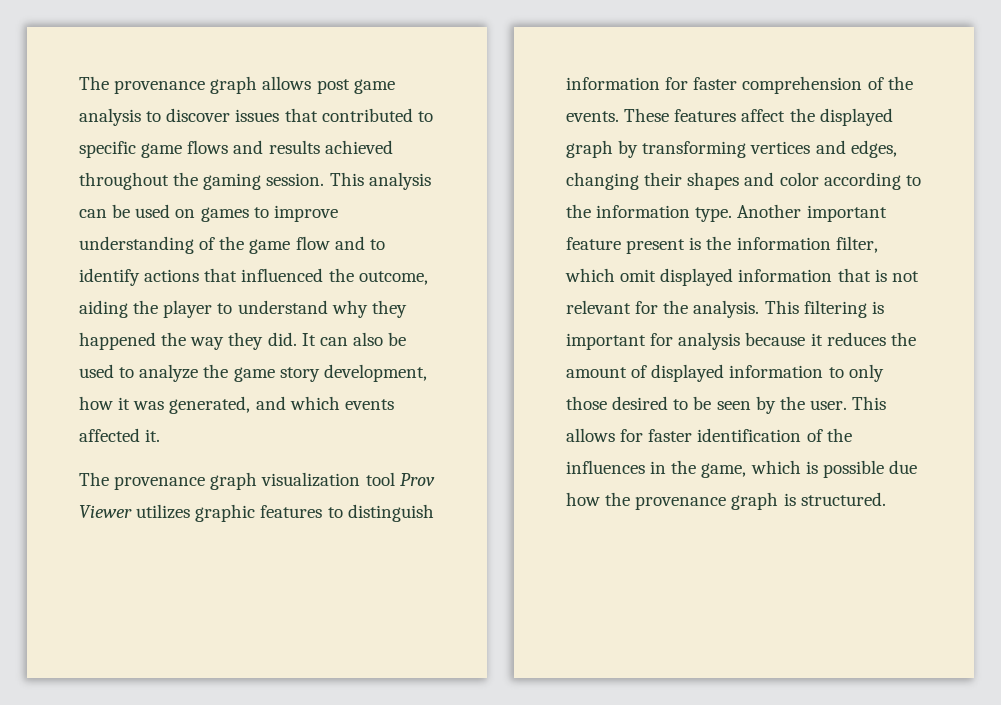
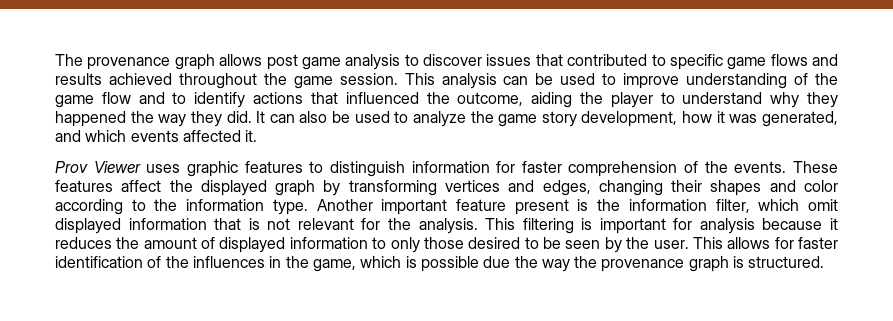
- The provenance graph allows post game analysis to discover issues that contributed to specific game flows and results achieved throughout the gaming session.
+ The provenance graph allows post game analysis to discover issues that contributed to specific game flows and results achieved throughout the game session.
- This analysis can be used on games to improve understanding of the game flow and to identify actions that influenced the outcome, aiding the player to understand why they happened the way they did.
+ This analysis can be used to improve understanding of the game flow and to identify actions that influenced the outcome, aiding the player to understand why they happened the way they did.
- The provenance graph visualization tool Prov Viewer utilizes graphic features to distinguish information for faster comprehension of the events.
+ Prov Viewer uses graphic features to distinguish information for faster comprehension of the events.
- This allows for faster identification of the influences in the game, which is possible due how the provenance graph is structured.
+ This allows for faster identification of the influences in the game, which is possible due the way the provenance graph is structured.

